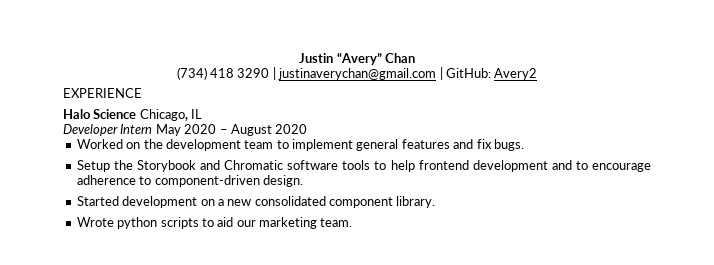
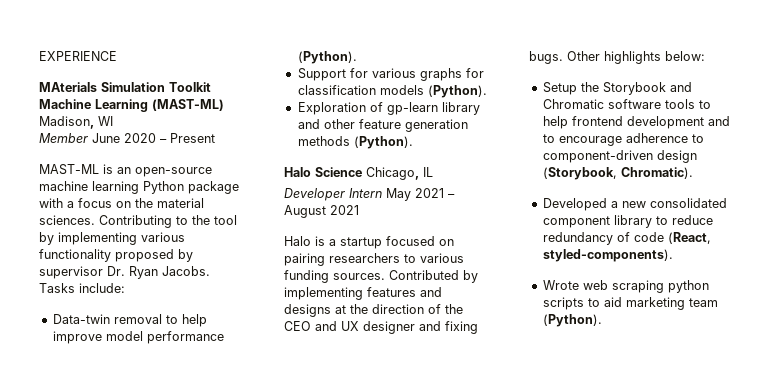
- Justin “Avery” Chan
- (734) 418 3290 | justinaverychan@gmail.com | GitHub: Avery2
  EXPERIENCE
+ MAterials Simulation Toolkit Machine Learning (MAST-ML) Madison, WI
+ Member June 2020 – Present
+ MAST-ML is an open-source machine learning Python package with a focus on the material sciences. Contributing to the tool by implementing various functionality proposed by supervisor Dr. Ryan Jacobs. Tasks include:
+ Data-twin removal to help improve model performance (Python).
+ Support for various graphs for classification models (Python).
+ Exploration of gp-learn library and other feature generation methods (Python).
- Developer Intern May 2020 – August 2020
- Worked on the development team to implement general features and fix bugs.
+ Developer Intern May 2021 – August 2021
+ Halo is a startup focused on pairing researchers to various funding sources. Contributed by implementing features and designs at the direction of the CEO and UX designer and fixing bugs. Other highlights below:
- Setup the Storybook and Chromatic software tools to help frontend development and to encourage adherence to component-driven design.
- Started development on a new consolidated component library.
+ Setup the Storybook and Chromatic software tools to help frontend development and to encourage adherence to component-driven design (Storybook, Chromatic).
+ Developed a new consolidated component library to reduce redundancy of code (React, styled-components).
- Wrote python scripts to aid our marketing team.
+ Wrote web scraping python scripts to aid marketing team (Python).

